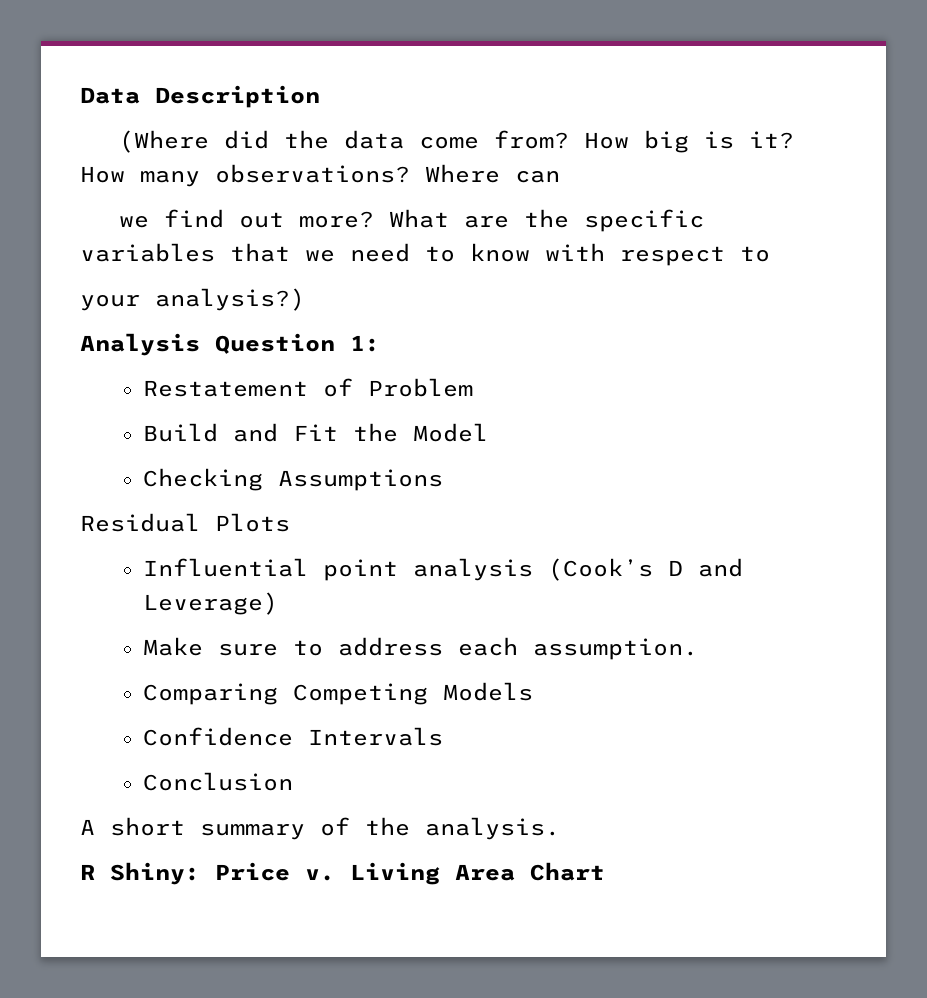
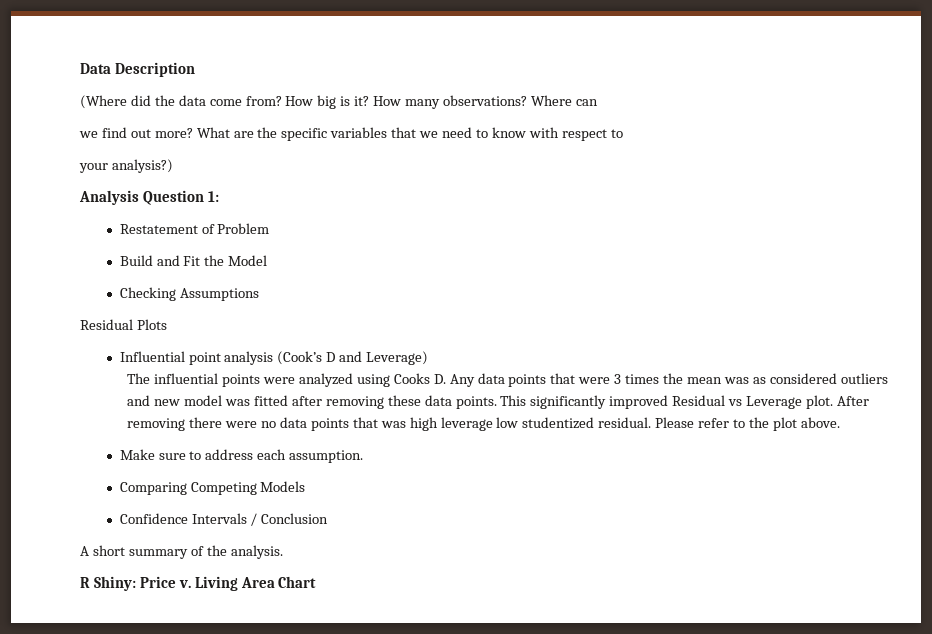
+ The influential points were analyzed using Cooks D. Any data points that were 3 times the mean was as considered outliers and new model was fitted after removing these data points. This significantly improved Residual vs Leverage plot. After removing there were no data points that was high leverage low studentized residual. Please refer to the plot above.
- Confidence Intervals
- Conclusion
+ Confidence Intervals / Conclusion

